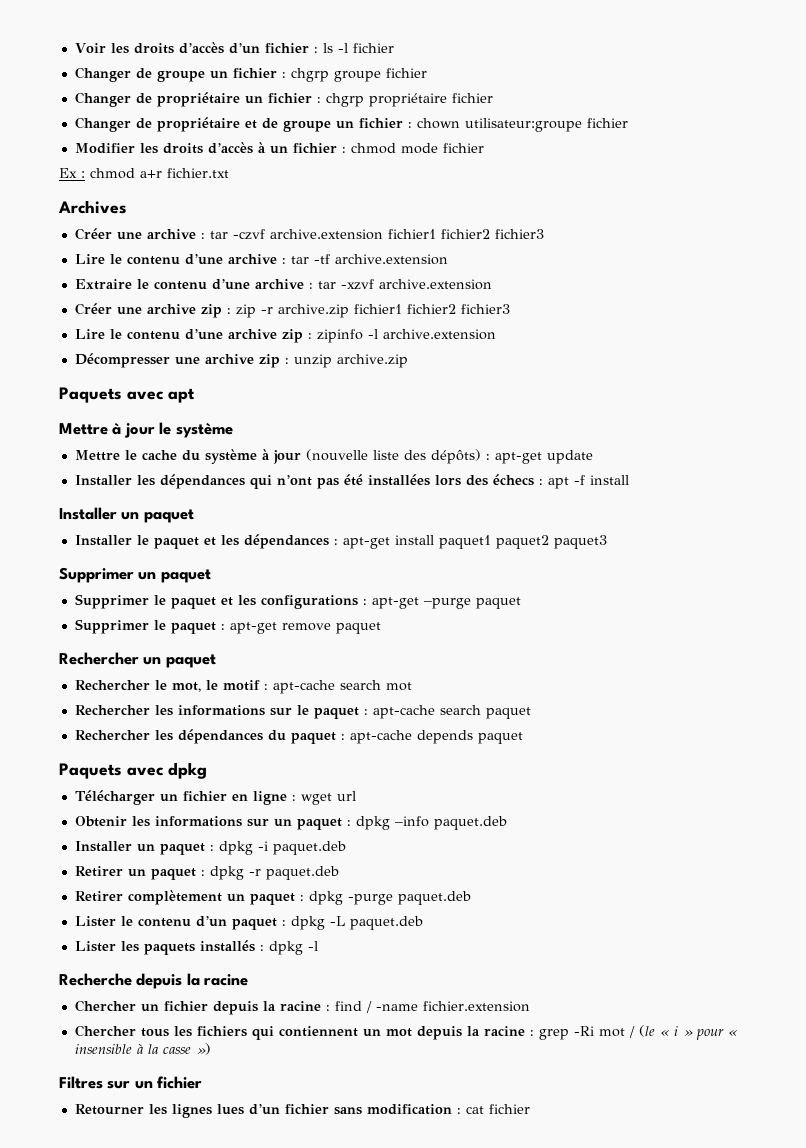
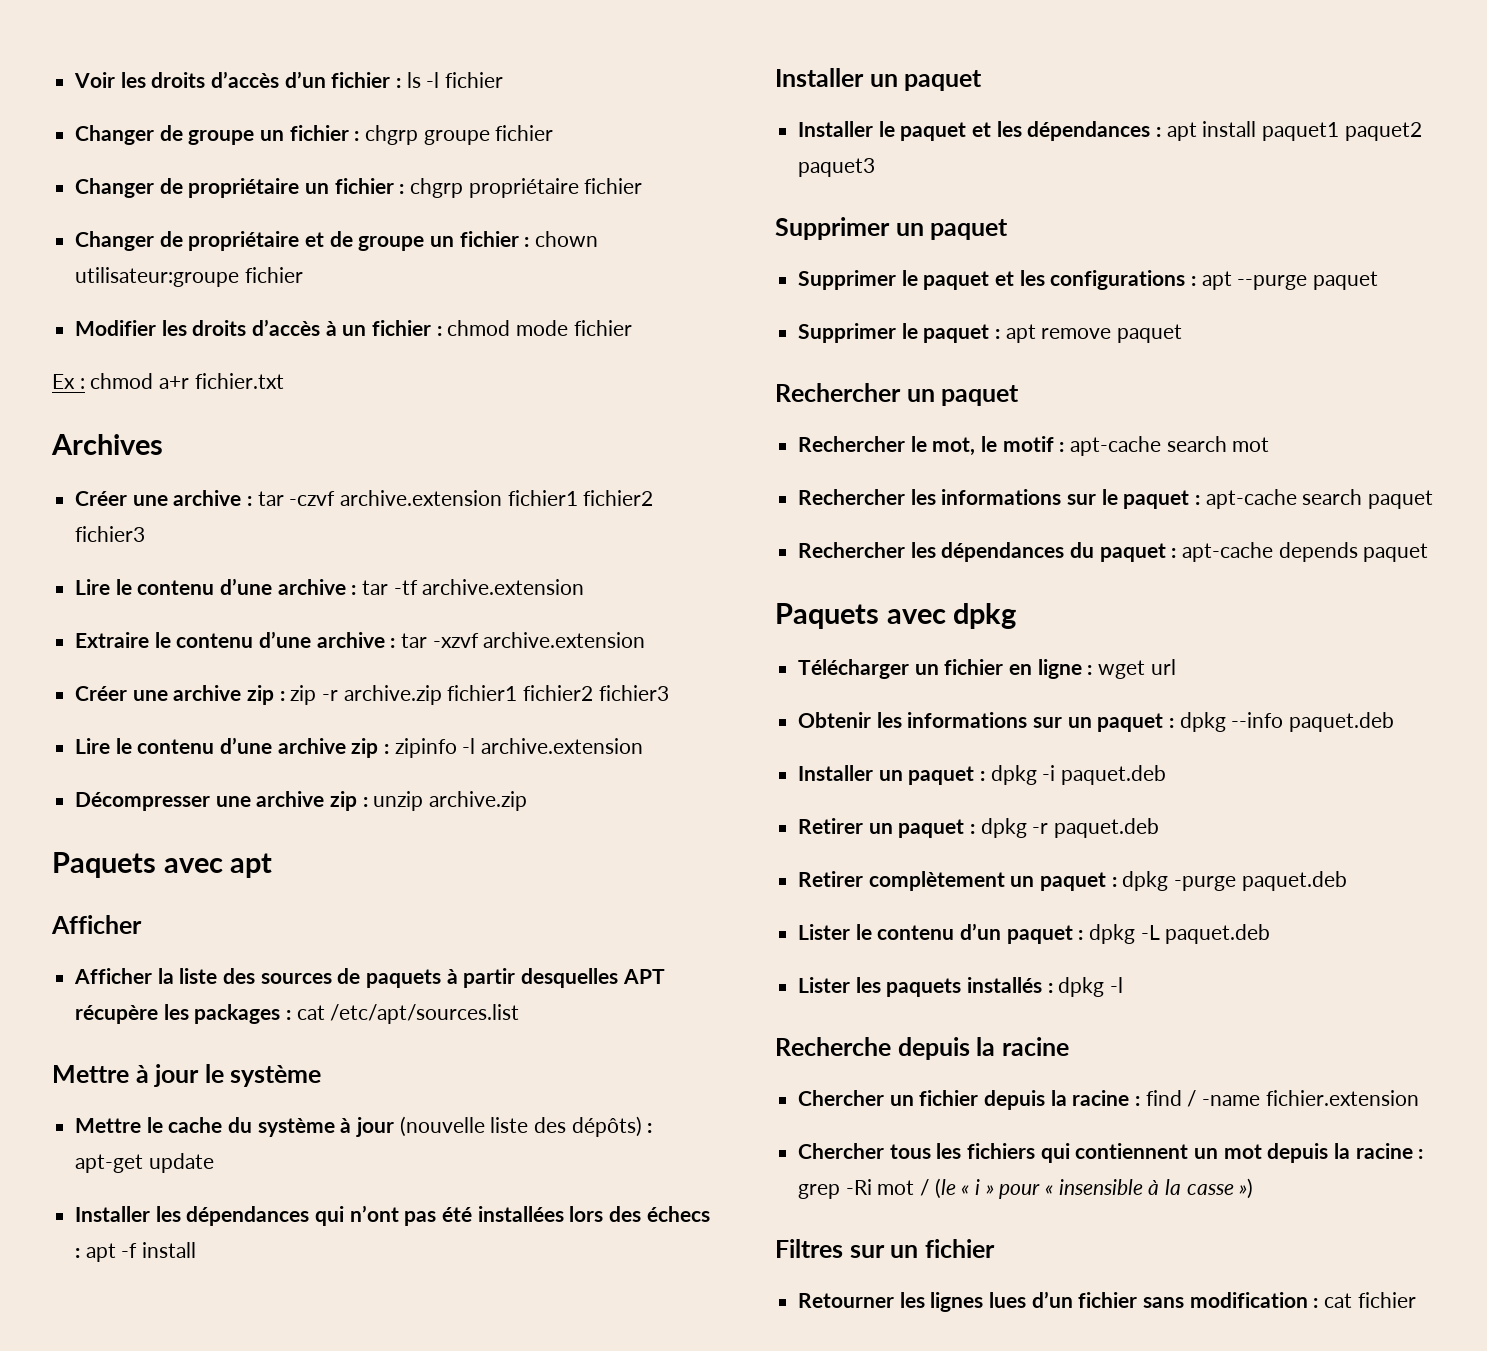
  Paquets avec apt
+ Afficher
+ Afficher la liste des sources de paquets à partir desquelles APT récupère les packages : cat /etc/apt/sources.list
- Installer le paquet et les dépendances : apt-get install paquet1 paquet2 paquet3
+ Installer le paquet et les dépendances : apt install paquet1 paquet2 paquet3
- Supprimer le paquet et les configurations : apt-get –purge paquet
+ Supprimer le paquet et les configurations : apt --purge paquet
- Supprimer le paquet : apt-get remove paquet
+ Supprimer le paquet : apt remove paquet
- Obtenir les informations sur un paquet : dpkg –info paquet.deb
+ Obtenir les informations sur un paquet : dpkg --info paquet.deb

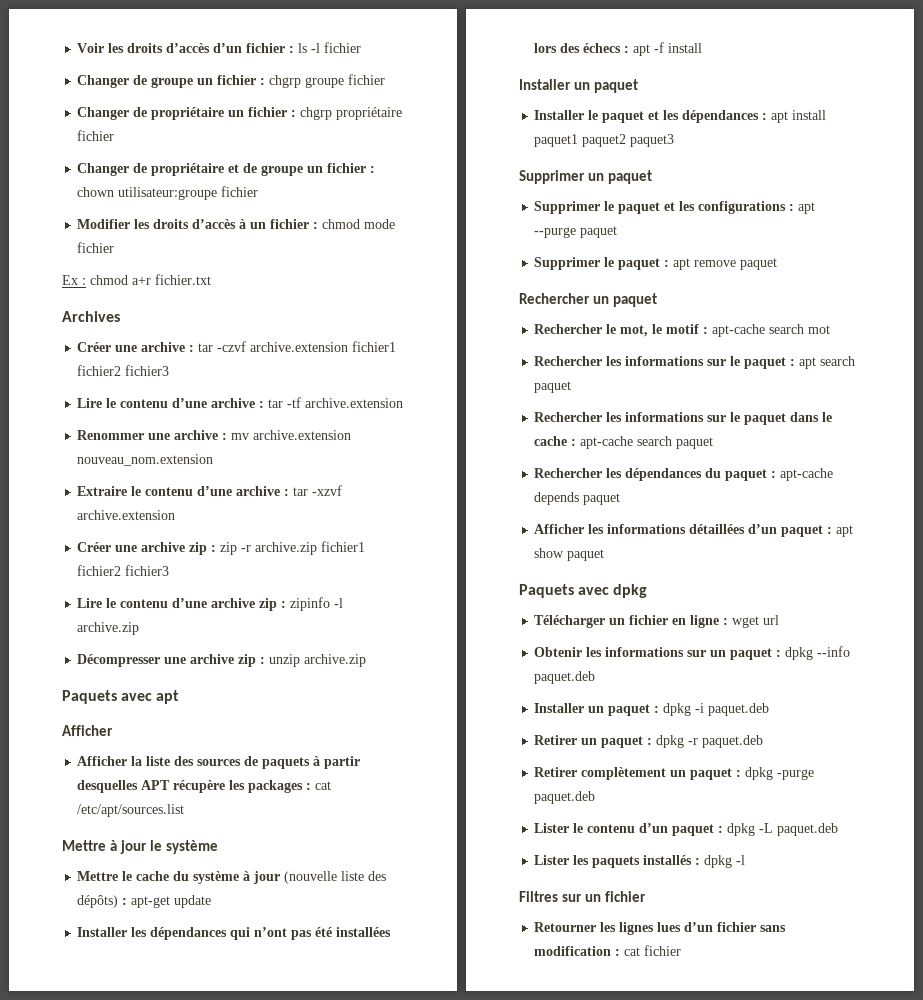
+ Renommer une archive : mv archive.extension nouveau_nom.extension
- Lire le contenu d’une archive zip : zipinfo -l archive.extension
+ Lire le contenu d’une archive zip : zipinfo -l archive.zip
- Rechercher les informations sur le paquet : apt-cache search paquet
+ Rechercher les informations sur le paquet : apt search paquet
+ Rechercher les informations sur le paquet dans le cache : apt-cache search paquet
+ Afficher les informations détaillées d’un paquet : apt show paquet
- Recherche depuis la racine
- Chercher un fichier depuis la racine : find / -name fichier.extension
- Chercher tous les fichiers qui contiennent un mot depuis la racine : grep -Ri mot / (le « i » pour « insensible à la casse »)

